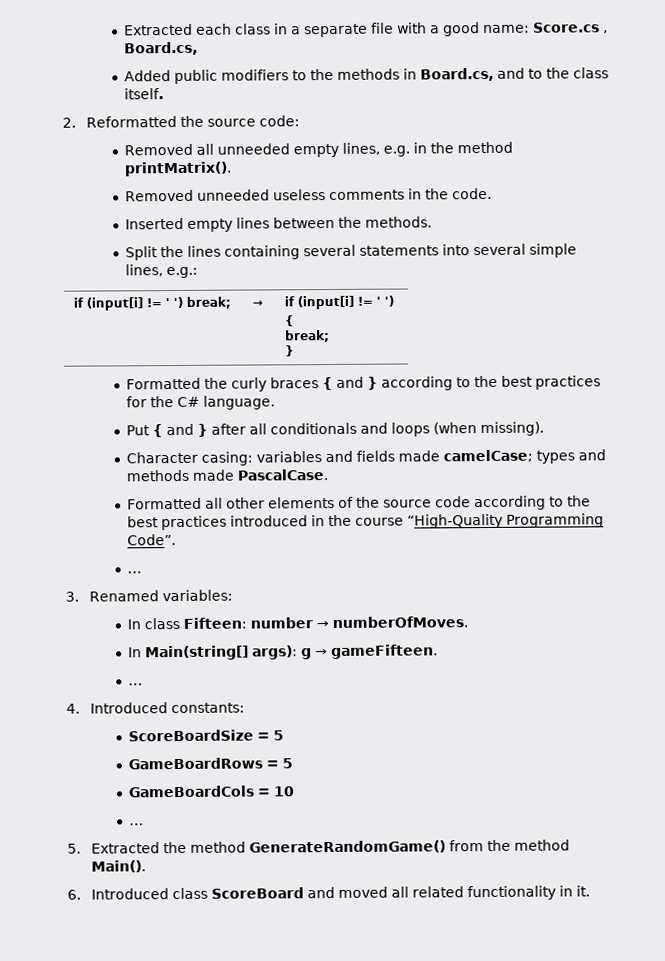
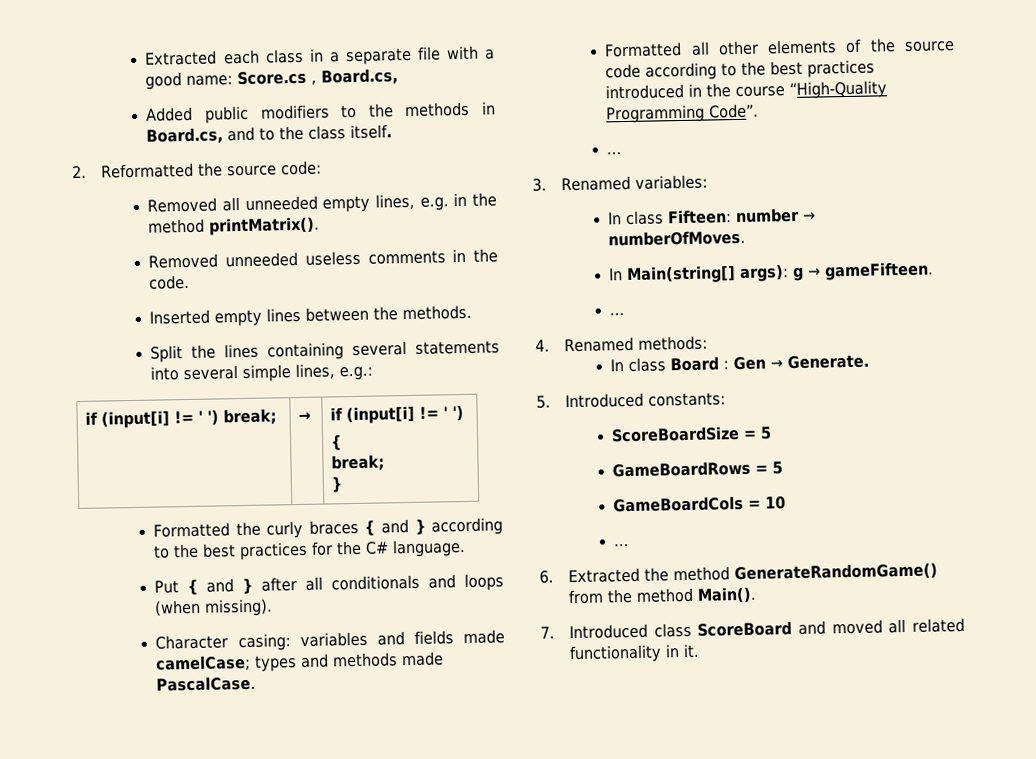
- 4. Introduced constants:
+ 4. Renamed methods:
+ In class Board : Gen → Generate.
+ 5. Introduced constants:
- 5. Extracted the method GenerateRandomGame() from the method Main().
+ 6. Extracted the method GenerateRandomGame() from the method Main().
- 6. Introduced class ScoreBoard and moved all related functionality in it.
+ 7. Introduced class ScoreBoard and moved all related functionality in it.

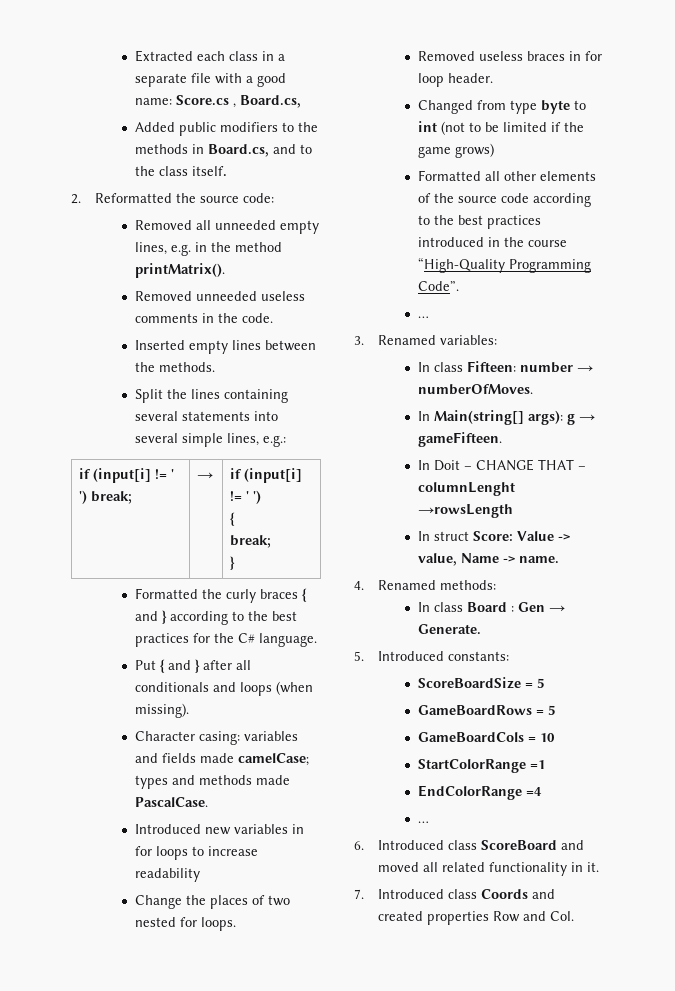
+ Introduced new variables in for loops to increase readability
+ Change the places of two nested for loops.
+ Removed useless braces in for loop header.
+ Changed from type byte to int (not to be limited if the game grows)
  In Main(string[] args): g → gameFifteen.
- …
+ In Doit – CHANGE THAT – columnLenght →rowsLength
+ In struct Score: Value -> value, Name -> name.
  GameBoardCols = 10
+ StartColorRange =1
+ EndColorRange =4
  …
- 6. Extracted the method GenerateRandomGame() from the method Main().
- 7. Introduced class ScoreBoard and moved all related functionality in it.
+ 6. Introduced class ScoreBoard and moved all related functionality in it.
+ 7. Introduced class Coords and created properties Row and Col.

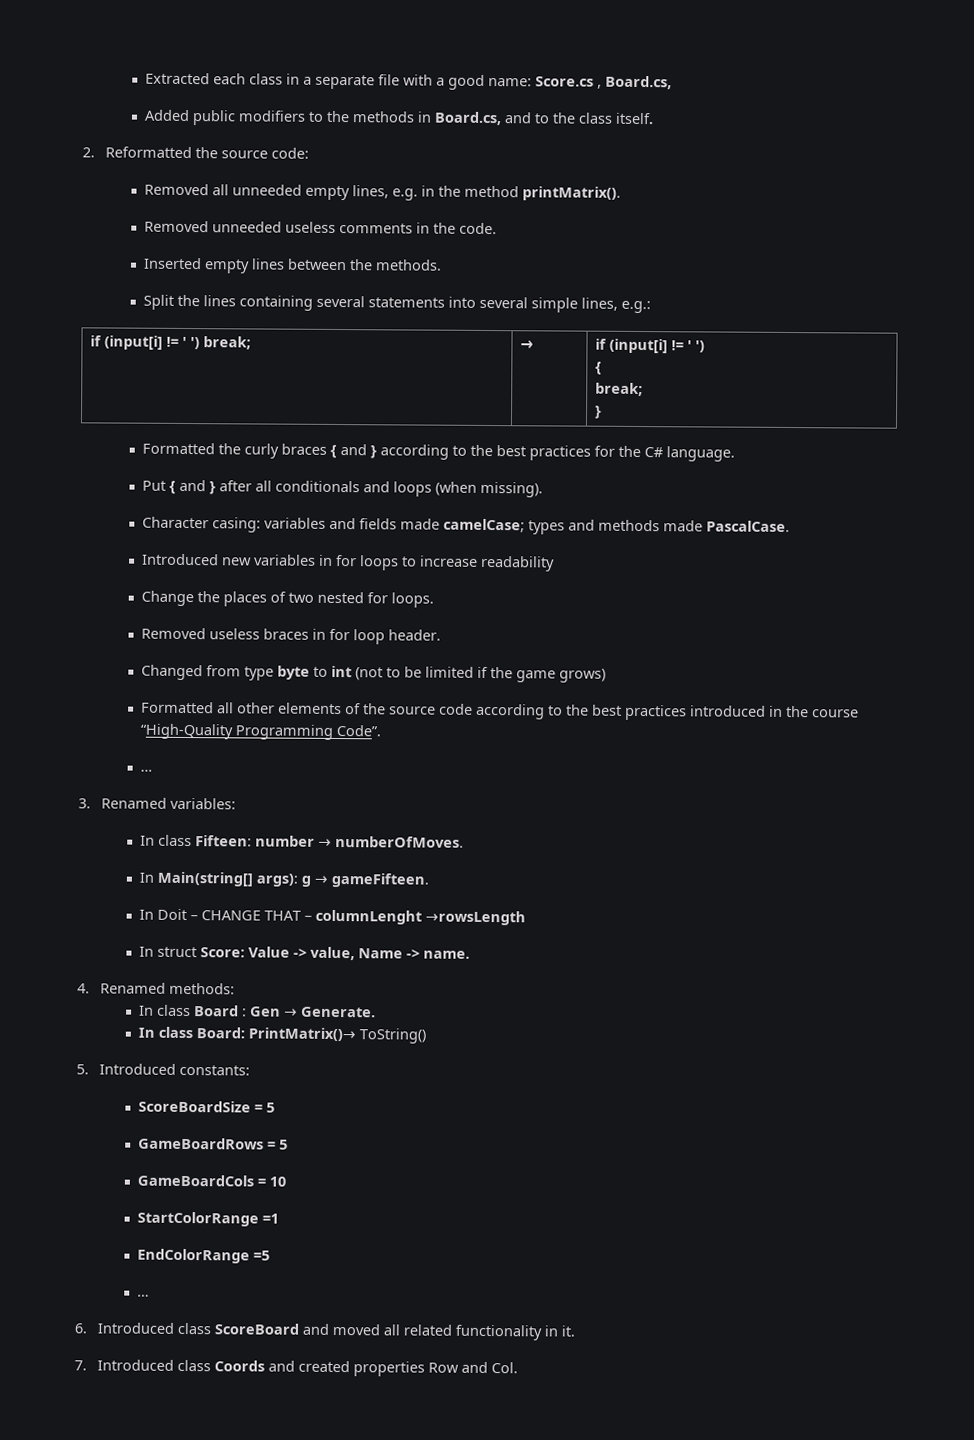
+ In class Board: PrintMatrix()→ ToString()
- EndColorRange =4
+ EndColorRange =5

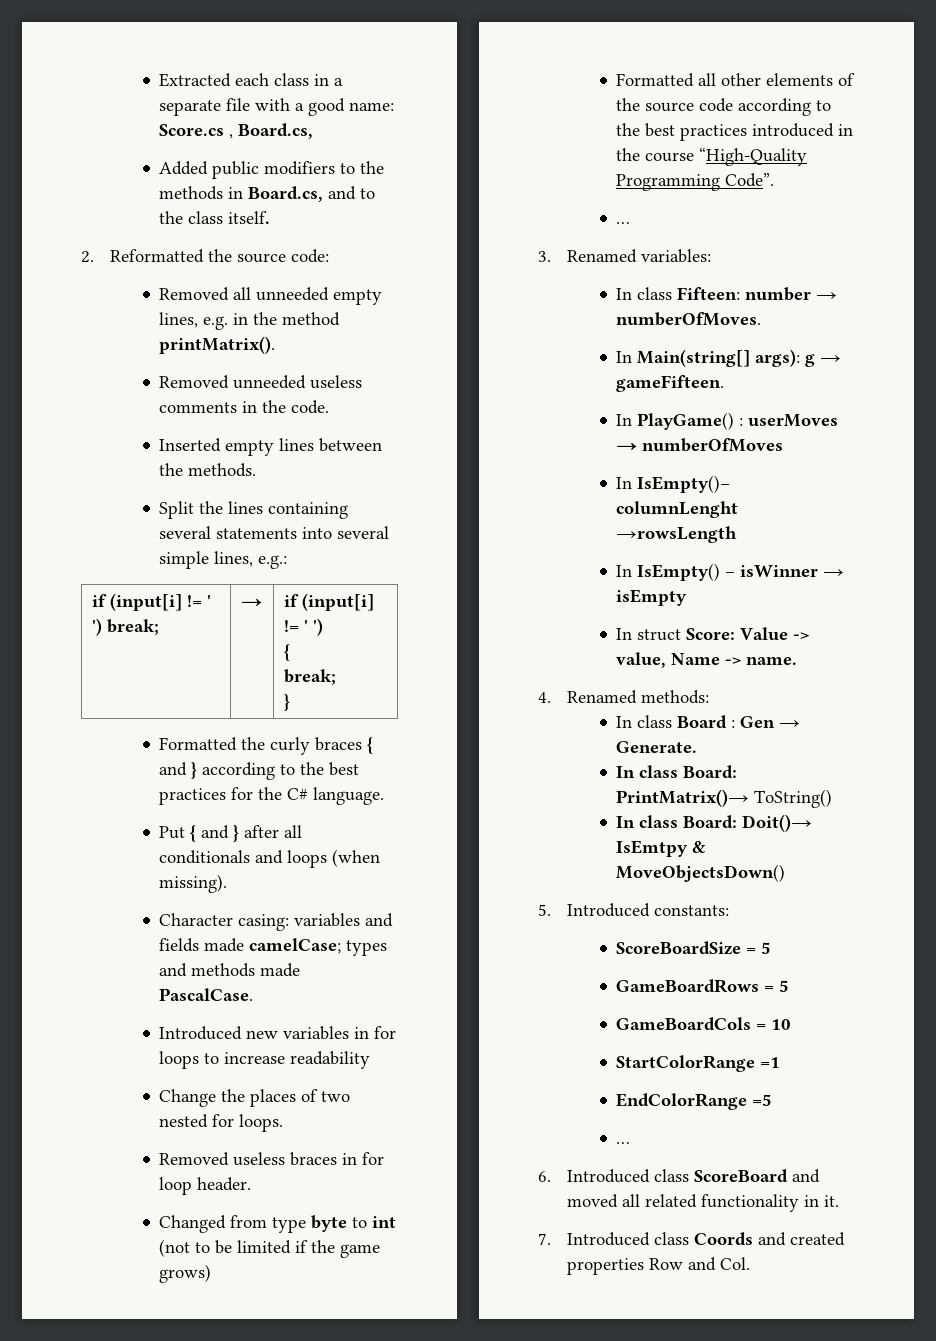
- In Doit – CHANGE THAT – columnLenght →rowsLength
+ In PlayGame() : userMoves → numberOfMoves
+ In IsEmpty()– columnLenght →rowsLength
+ In IsEmpty() – isWinner → isEmpty
+ In class Board: Doit()→ IsEmtpy & MoveObjectsDown()

